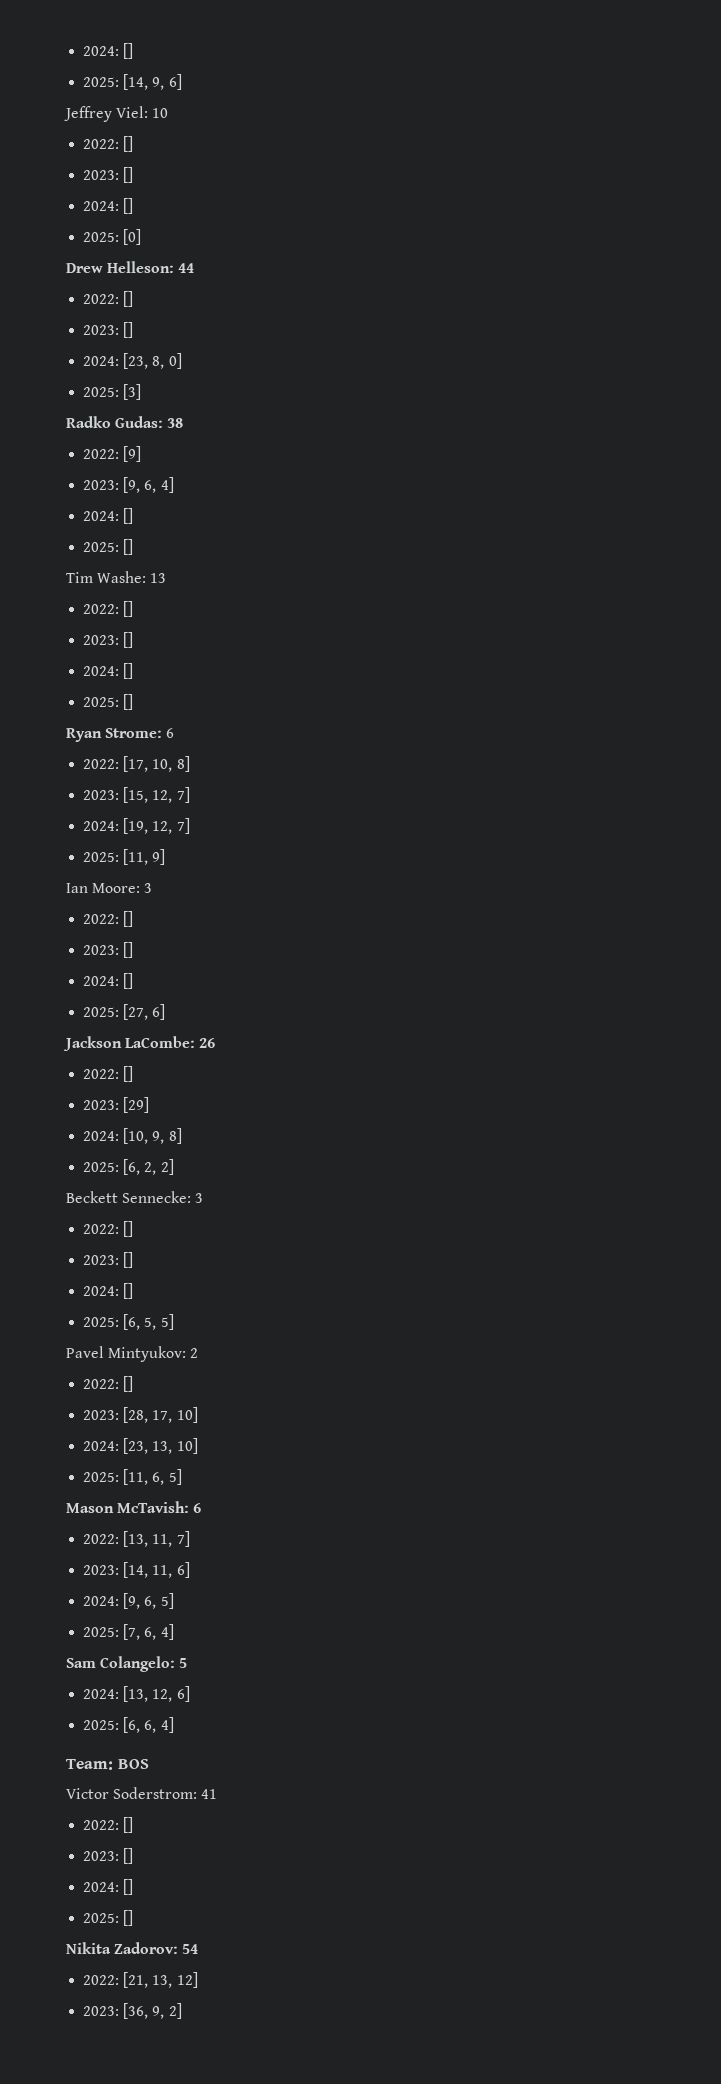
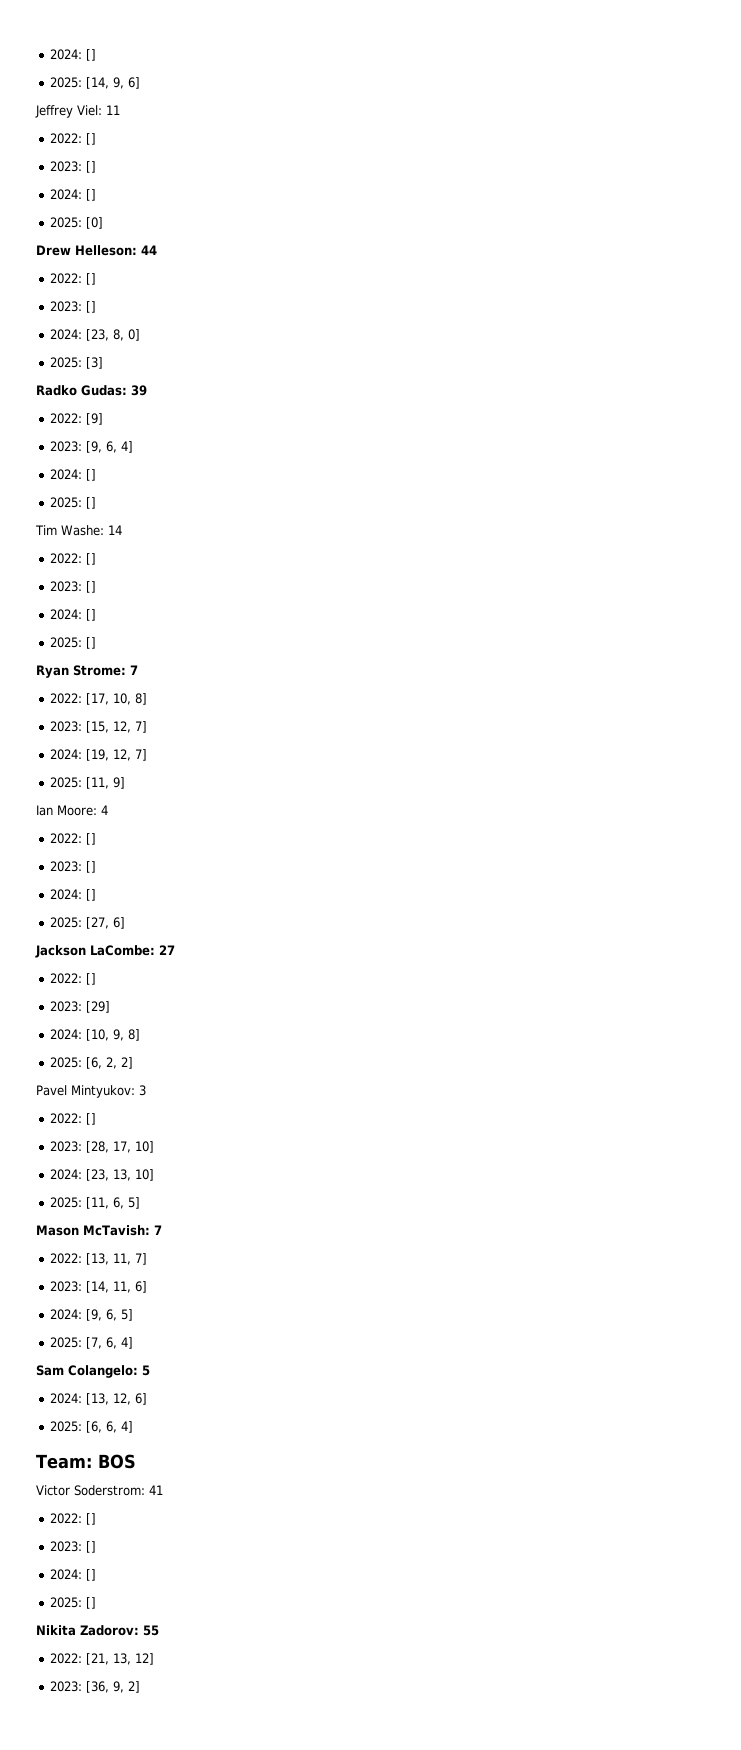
- Jeffrey Viel: 10
+ Jeffrey Viel: 11
- Radko Gudas: 38
+ Radko Gudas: 39
- Tim Washe: 13
+ Tim Washe: 14
- Ryan Strome: 6
+ Ryan Strome: 7
- Ian Moore: 3
+ Ian Moore: 4
- Jackson LaCombe: 26
+ Jackson LaCombe: 27
- Beckett Sennecke: 3
- 2022: []
- 2023: []
- 2024: []
- 2025: [6, 5, 5]
- Pavel Mintyukov: 2
+ Pavel Mintyukov: 3
- Mason McTavish: 6
+ Mason McTavish: 7
- Nikita Zadorov: 54
+ Nikita Zadorov: 55

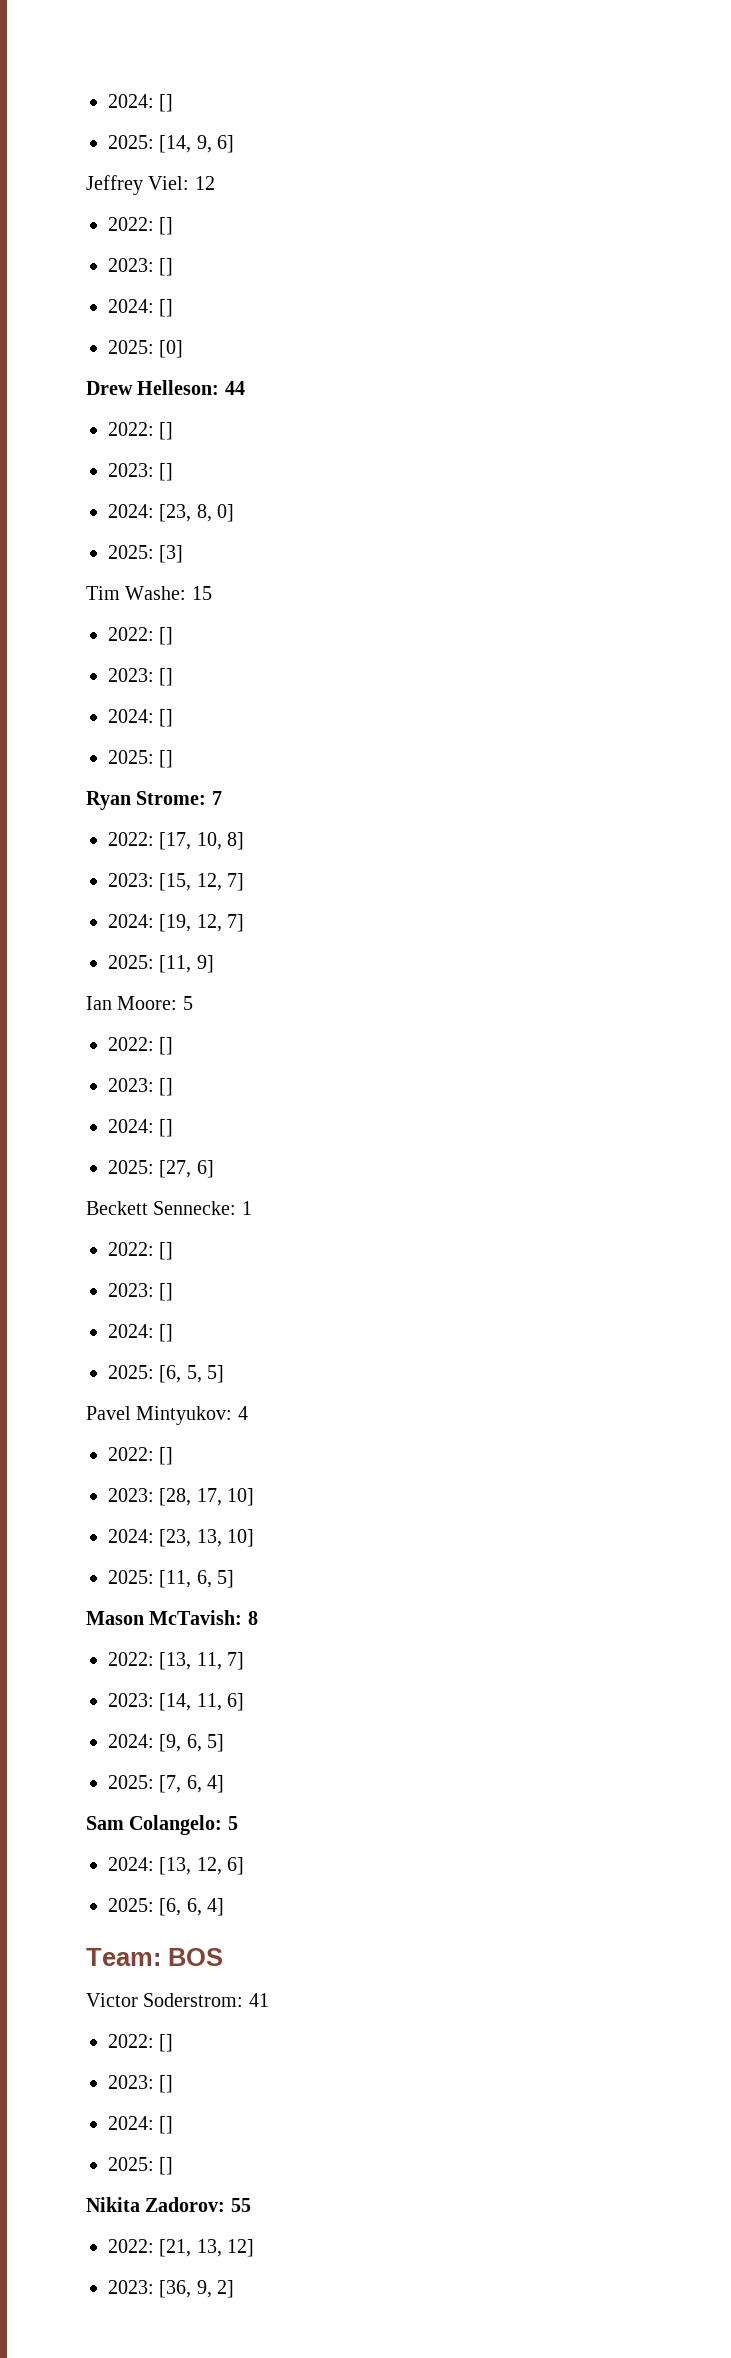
- Jeffrey Viel: 11
+ Jeffrey Viel: 12
- Radko Gudas: 39
- 2022: [9]
- 2023: [9, 6, 4]
- 2024: []
- 2025: []
- Tim Washe: 14
+ Tim Washe: 15
- Ian Moore: 4
+ Ian Moore: 5
- Jackson LaCombe: 27
+ Beckett Sennecke: 1
  2022: []
- 2023: [29]
- 2024: [10, 9, 8]
- 2025: [6, 2, 2]
+ 2023: []
+ 2024: []
+ 2025: [6, 5, 5]
- Pavel Mintyukov: 3
+ Pavel Mintyukov: 4
- Mason McTavish: 7
+ Mason McTavish: 8

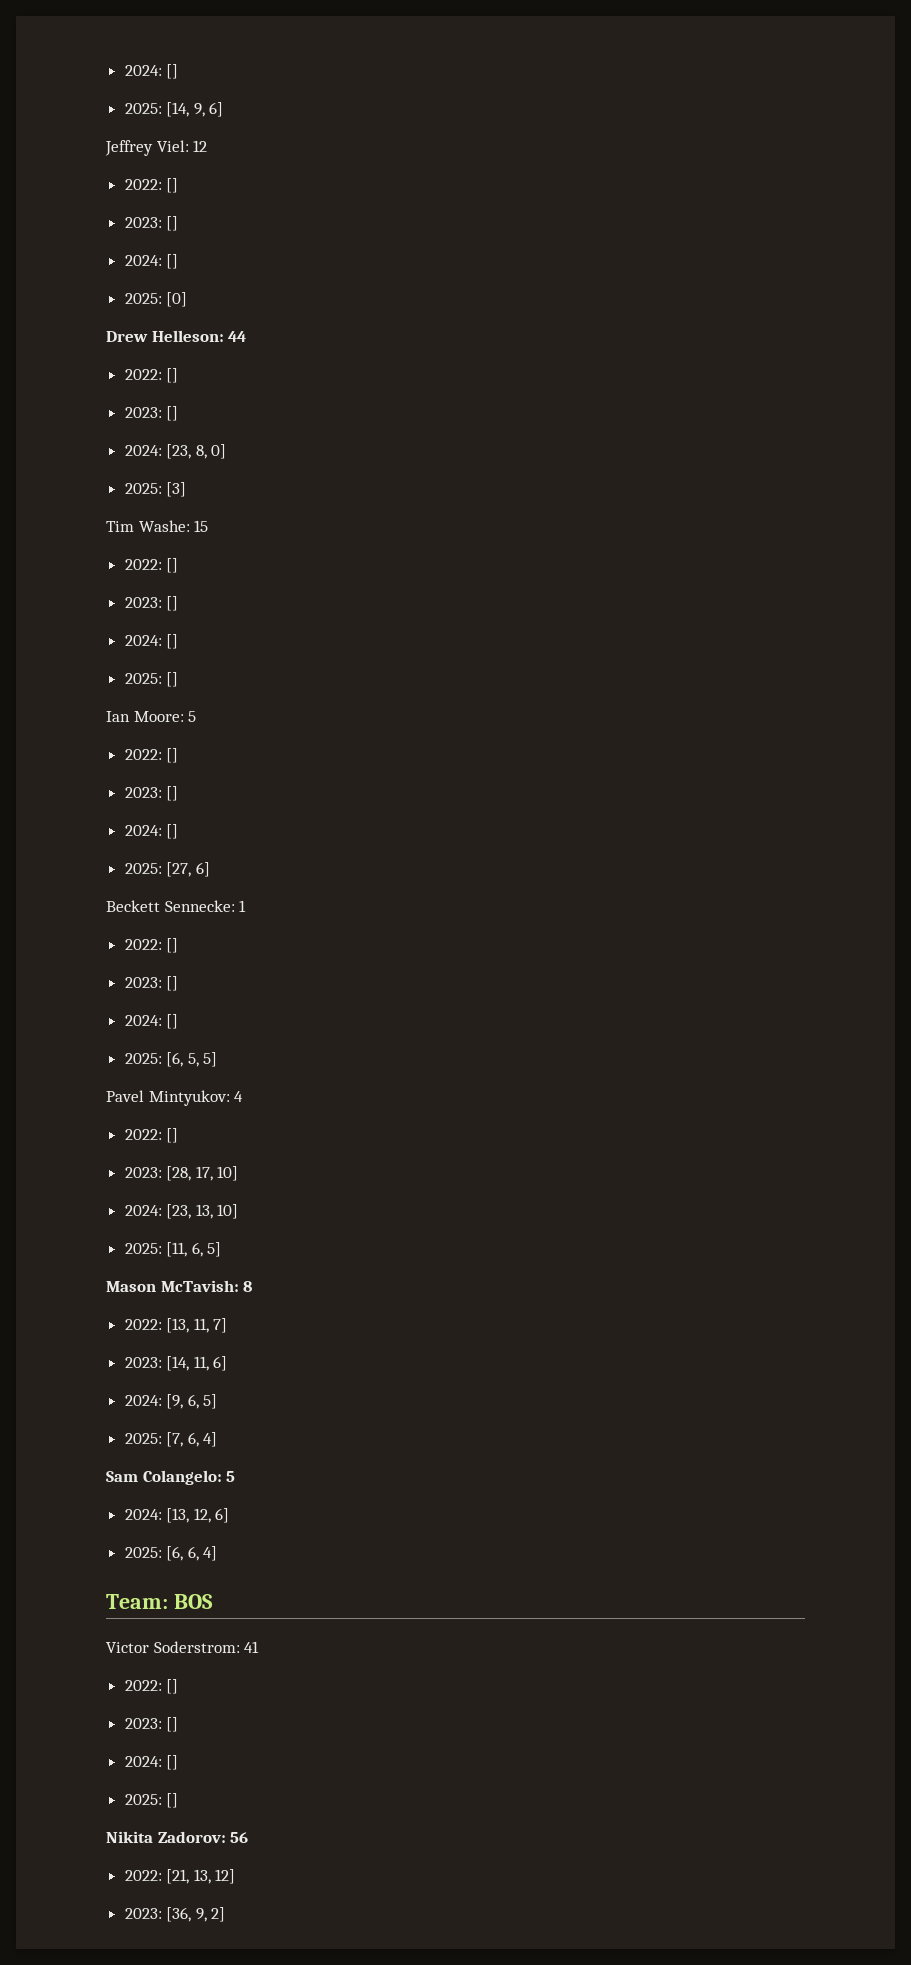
- Ryan Strome: 7
- 2022: [17, 10, 8]
- 2023: [15, 12, 7]
- 2024: [19, 12, 7]
- 2025: [11, 9]
- Nikita Zadorov: 55
+ Nikita Zadorov: 56

